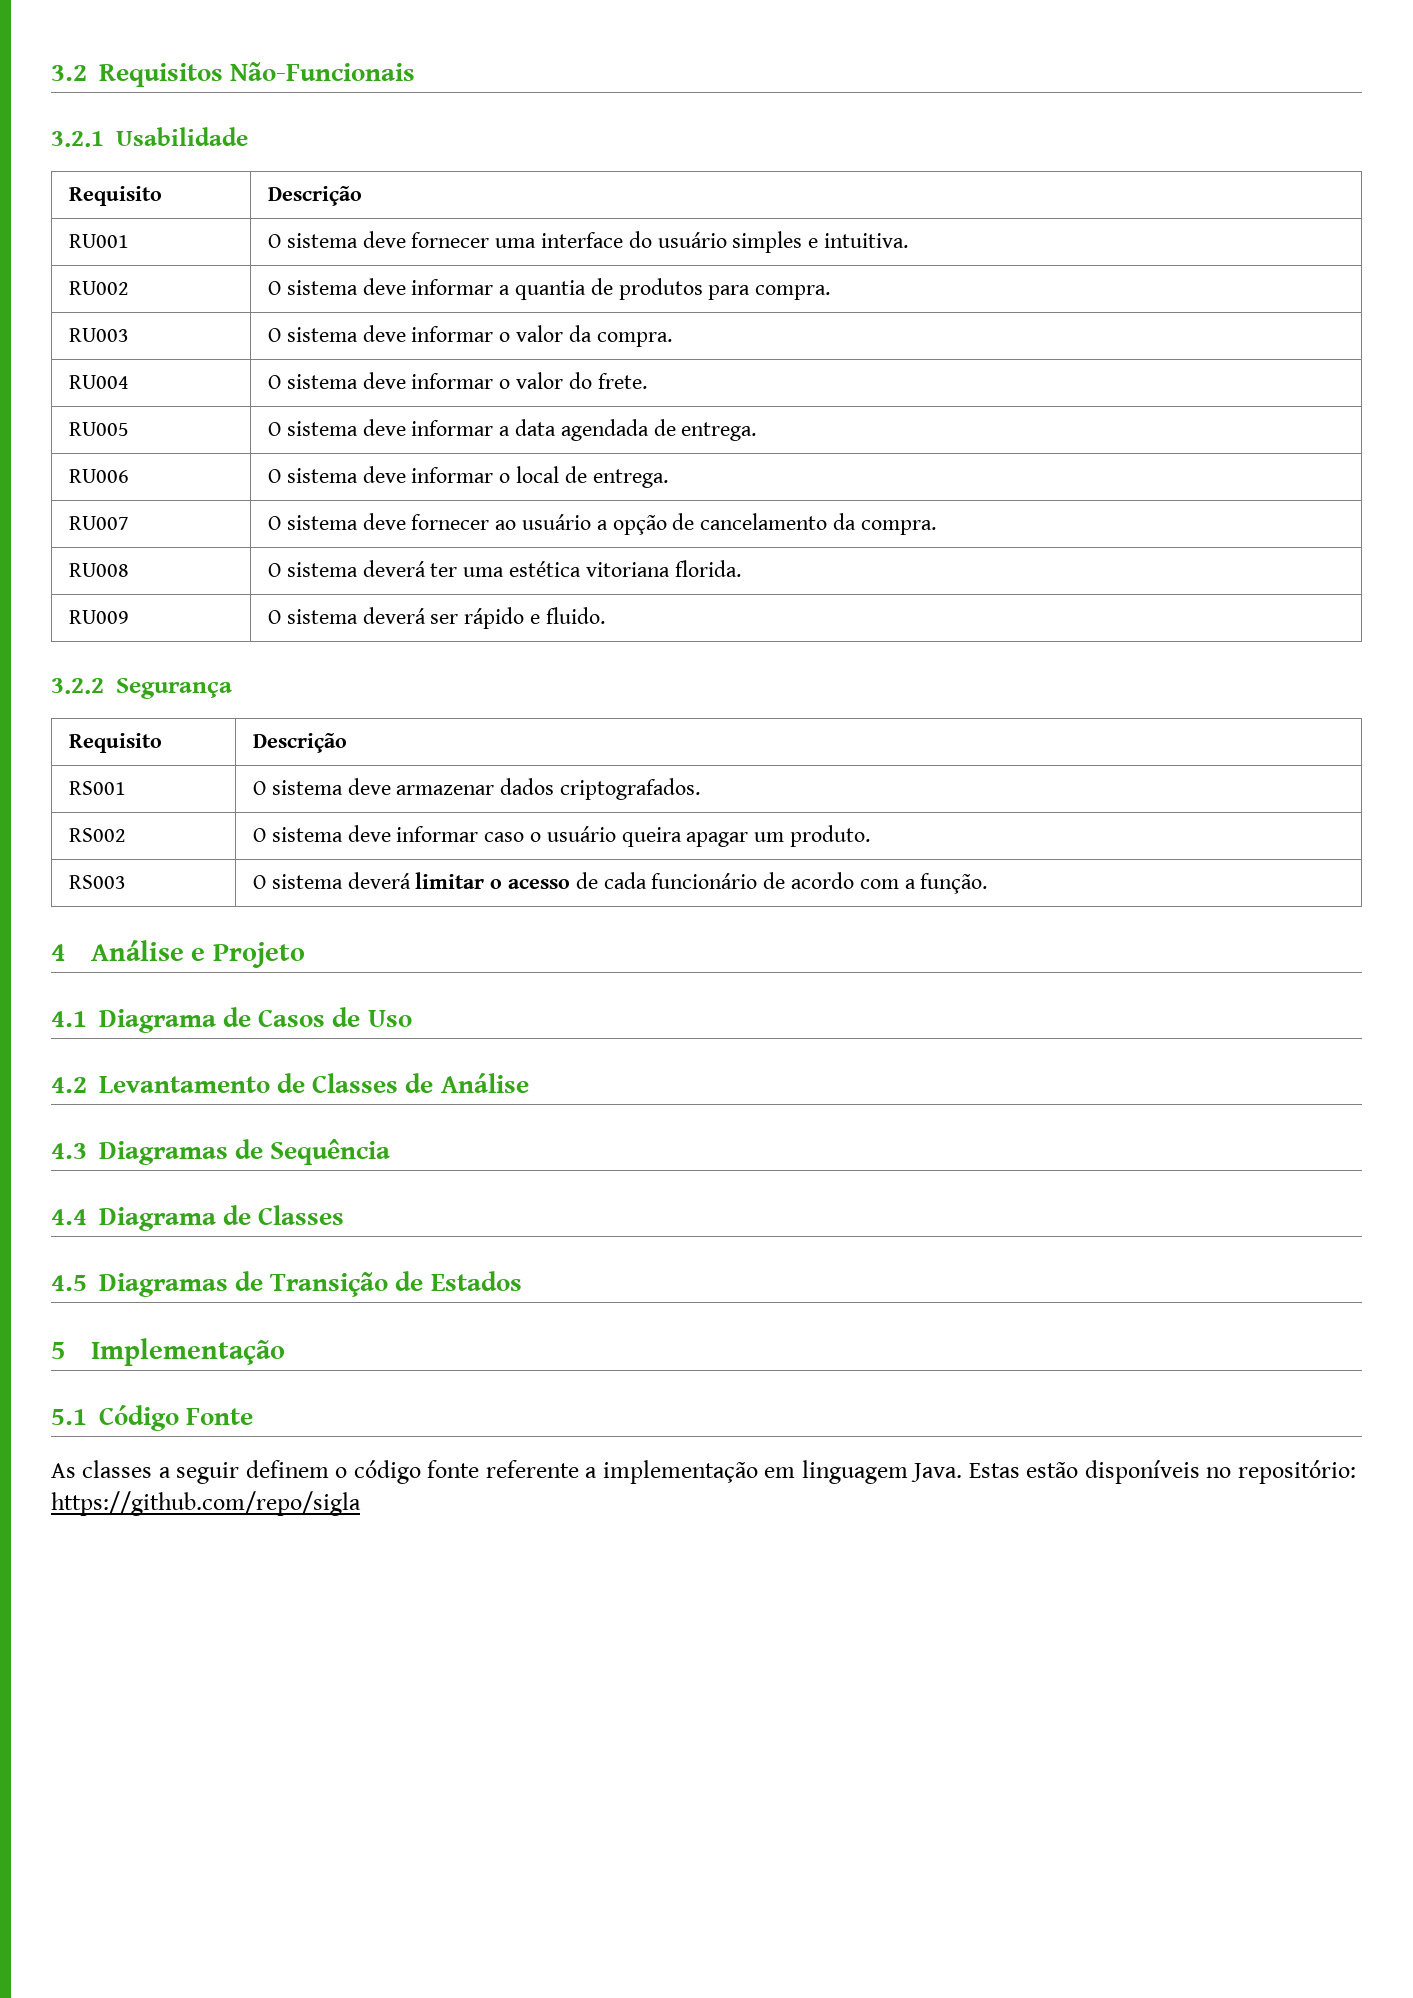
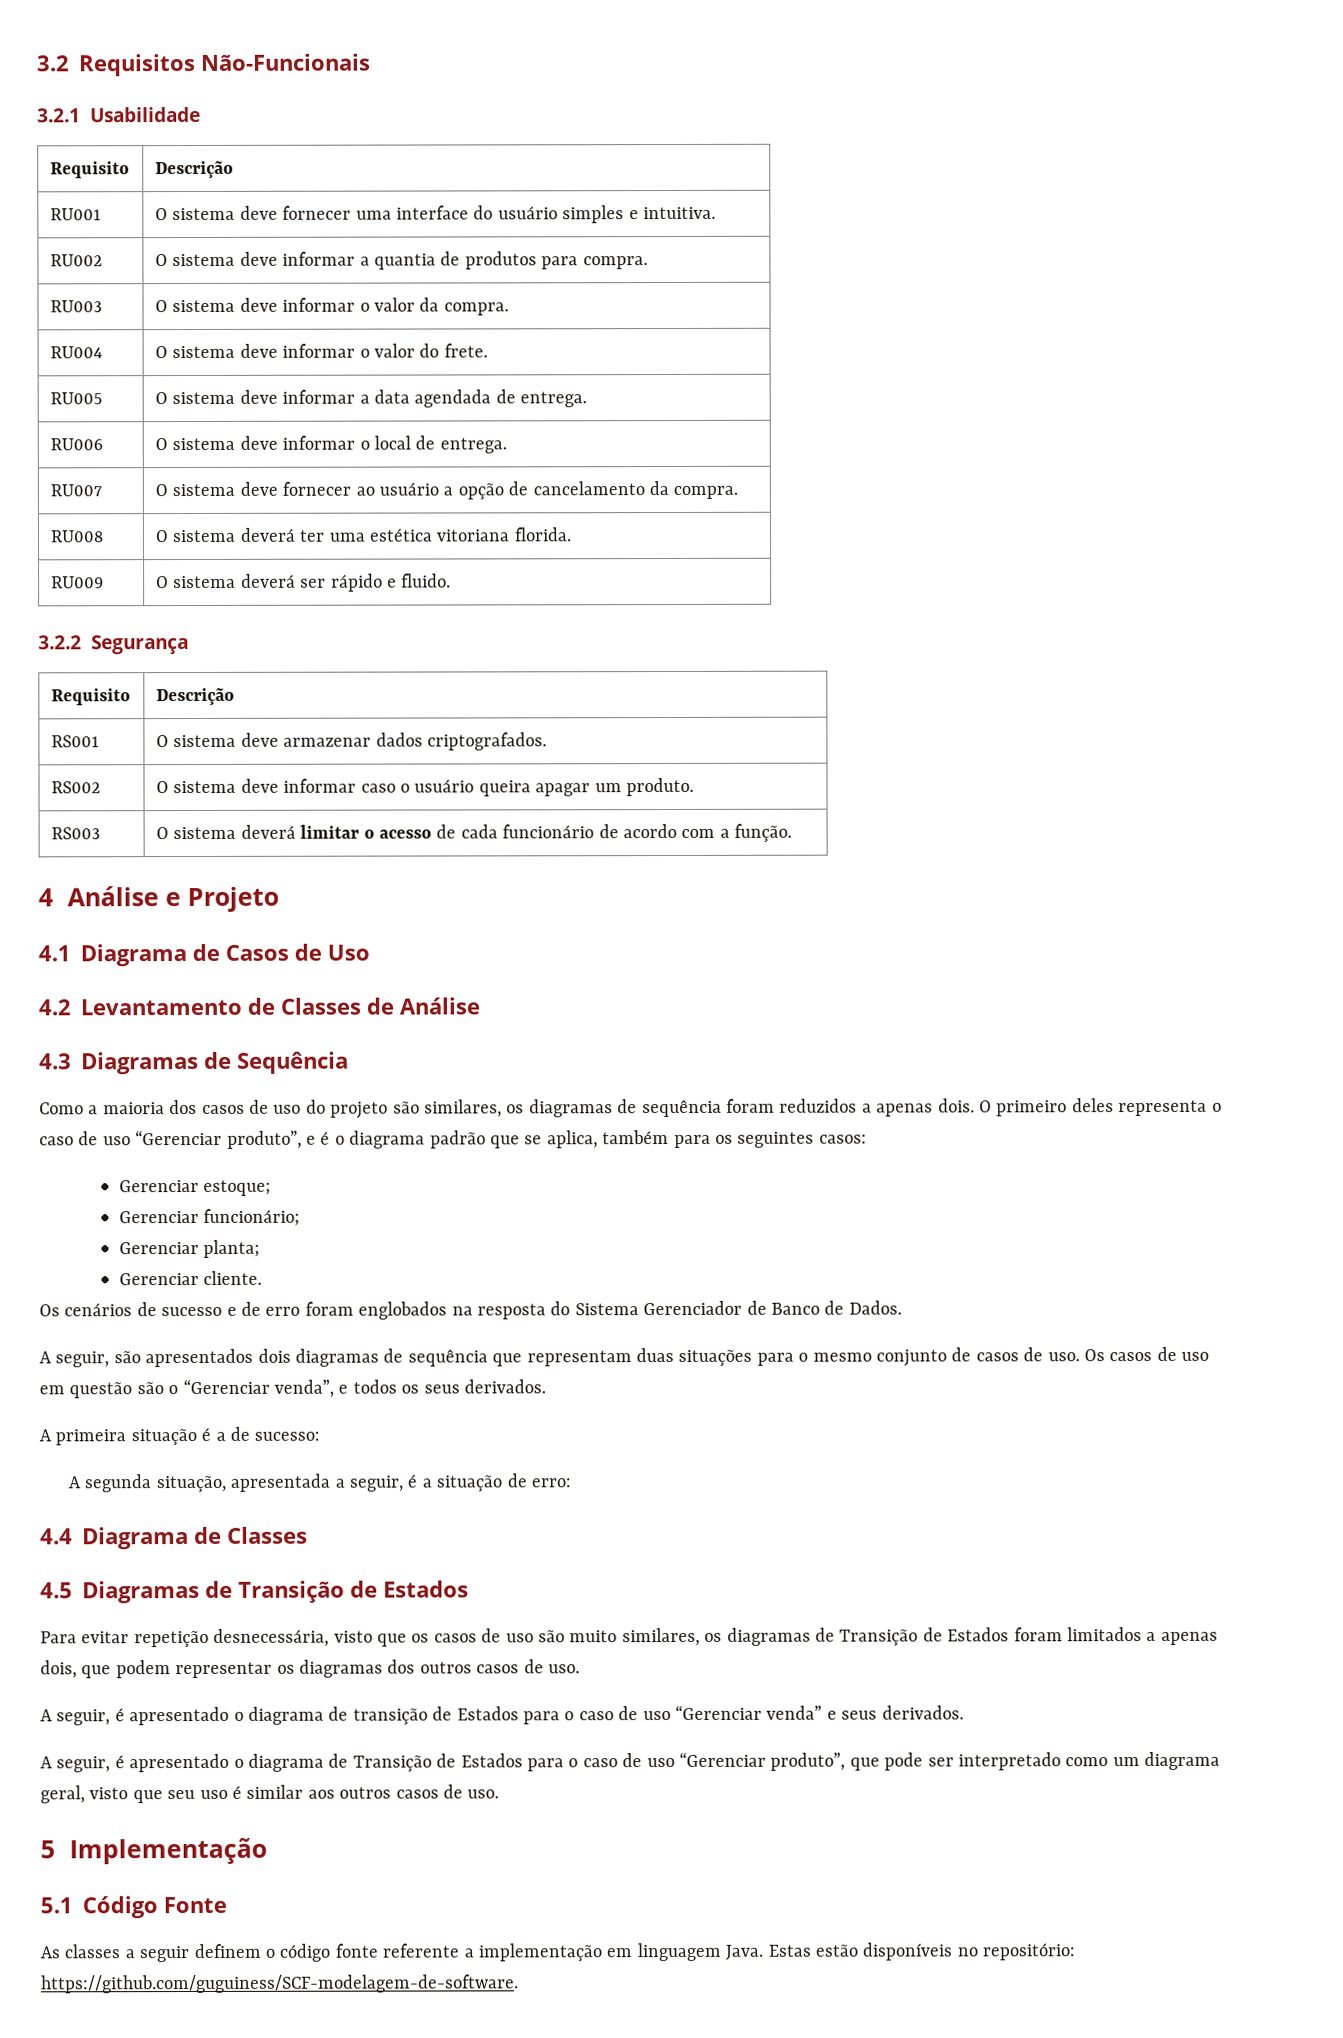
+ Como a maioria dos casos de uso do projeto são similares, os diagramas de sequência foram reduzidos a apenas dois. O primeiro deles representa o caso de uso “Gerenciar produto”, e é o diagrama padrão que se aplica, também para os seguintes casos:
+ Gerenciar estoque;
+ Gerenciar funcionário;
+ Gerenciar planta;
+ Gerenciar cliente.
+ Os cenários de sucesso e de erro foram englobados na resposta do Sistema Gerenciador de Banco de Dados.
+ A seguir, são apresentados dois diagramas de sequência que representam duas situações para o mesmo conjunto de casos de uso. Os casos de uso em questão são o “Gerenciar venda”, e todos os seus derivados.
+ A primeira situação é a de sucesso:
+ A segunda situação, apresentada a seguir, é a situação de erro:
+ Para evitar repetição desnecessária, visto que os casos de uso são muito similares, os diagramas de Transição de Estados foram limitados a apenas dois, que podem representar os diagramas dos outros casos de uso.
+ A seguir, é apresentado o diagrama de transição de Estados para o caso de uso “Gerenciar venda” e seus derivados.
+ A seguir, é apresentado o diagrama de Transição de Estados para o caso de uso “Gerenciar produto”, que pode ser interpretado como um diagrama geral, visto que seu uso é similar aos outros casos de uso.
- Estas estão disponíveis no repositório: https://github.com/repo/sigla
+ Estas estão disponíveis no repositório: https://github.com/guguiness/SCF-modelagem-de-software.

